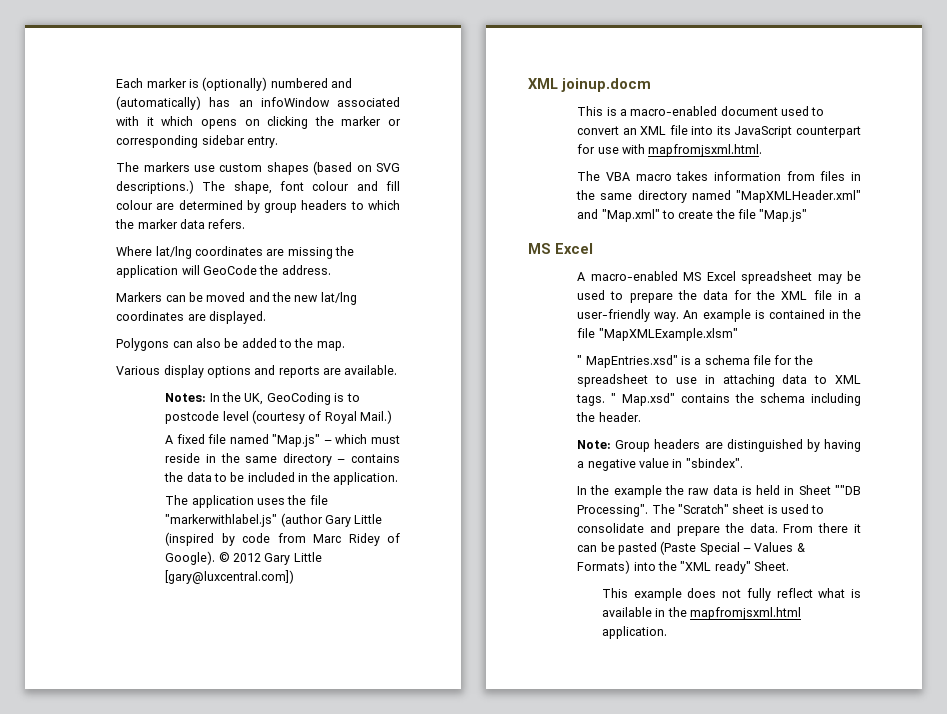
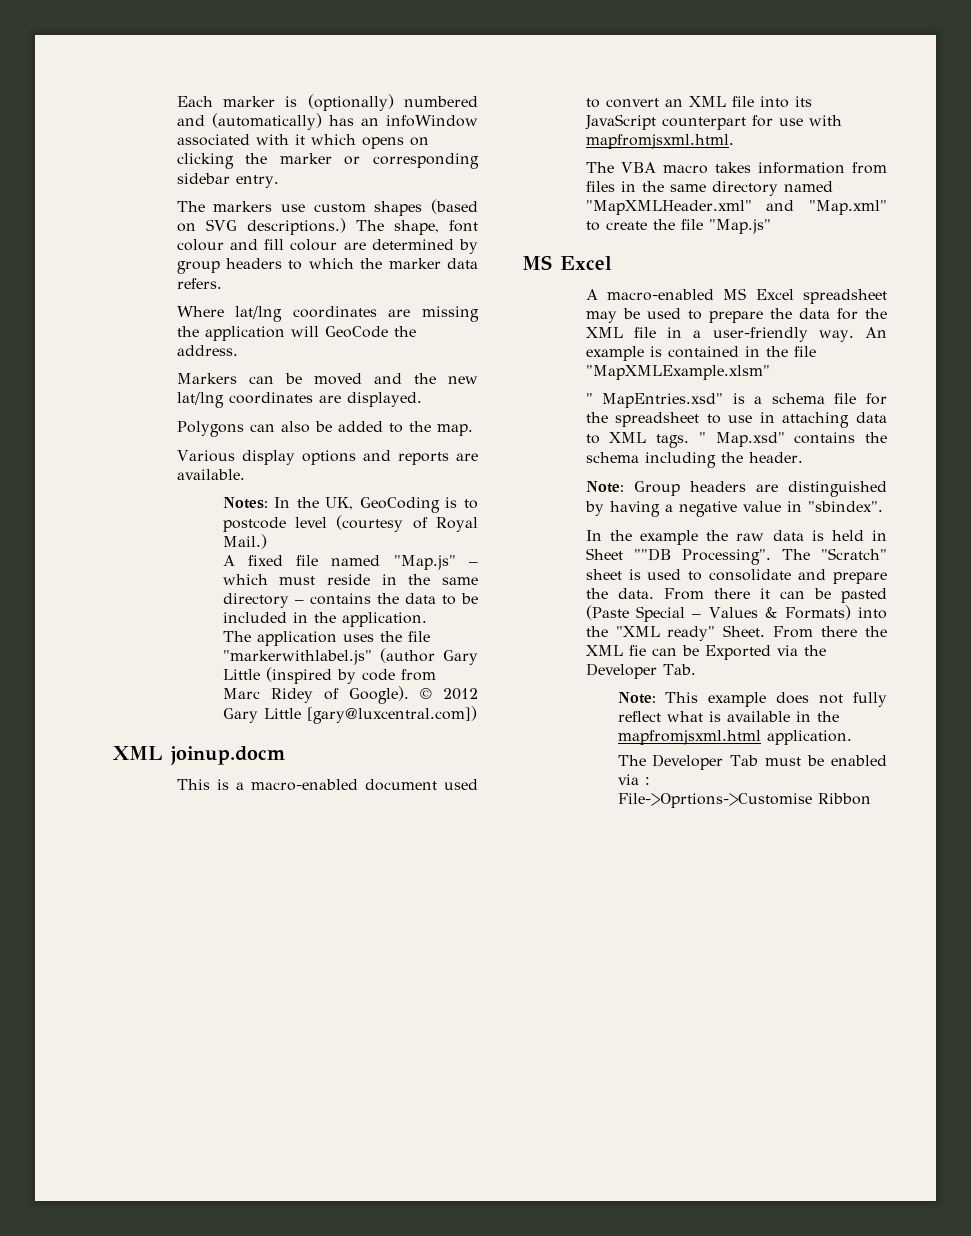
- From there it can be pasted (Paste Special – Values & Formats) into the "XML ready" Sheet.
- This example does not fully reflect what is available in the mapfromjsxml.html application.
+ From there it can be pasted (Paste Special – Values & Formats) into the "XML ready" Sheet. From there the XML fie can be Exported via the Developer Tab.
+ Note: This example does not fully reflect what is available in the mapfromjsxml.html application.
+ The Developer Tab must be enabled via :
+ File->Oprtions->Customise Ribbon

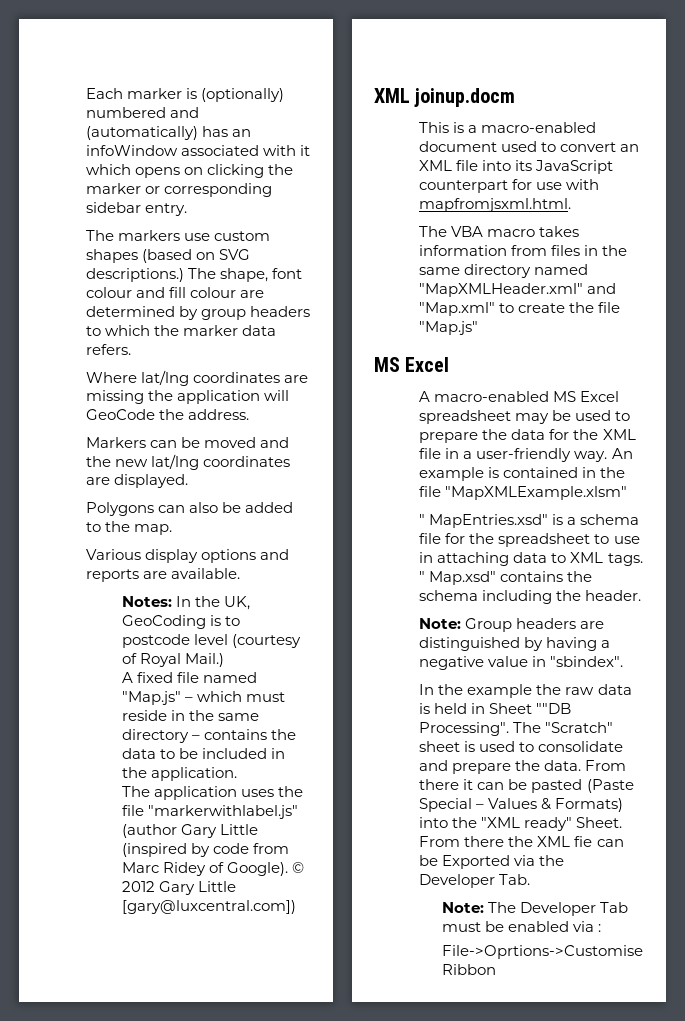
- Note: This example does not fully reflect what is available in the mapfromjsxml.html application.
- The Developer Tab must be enabled via :
+ Note: The Developer Tab must be enabled via :

